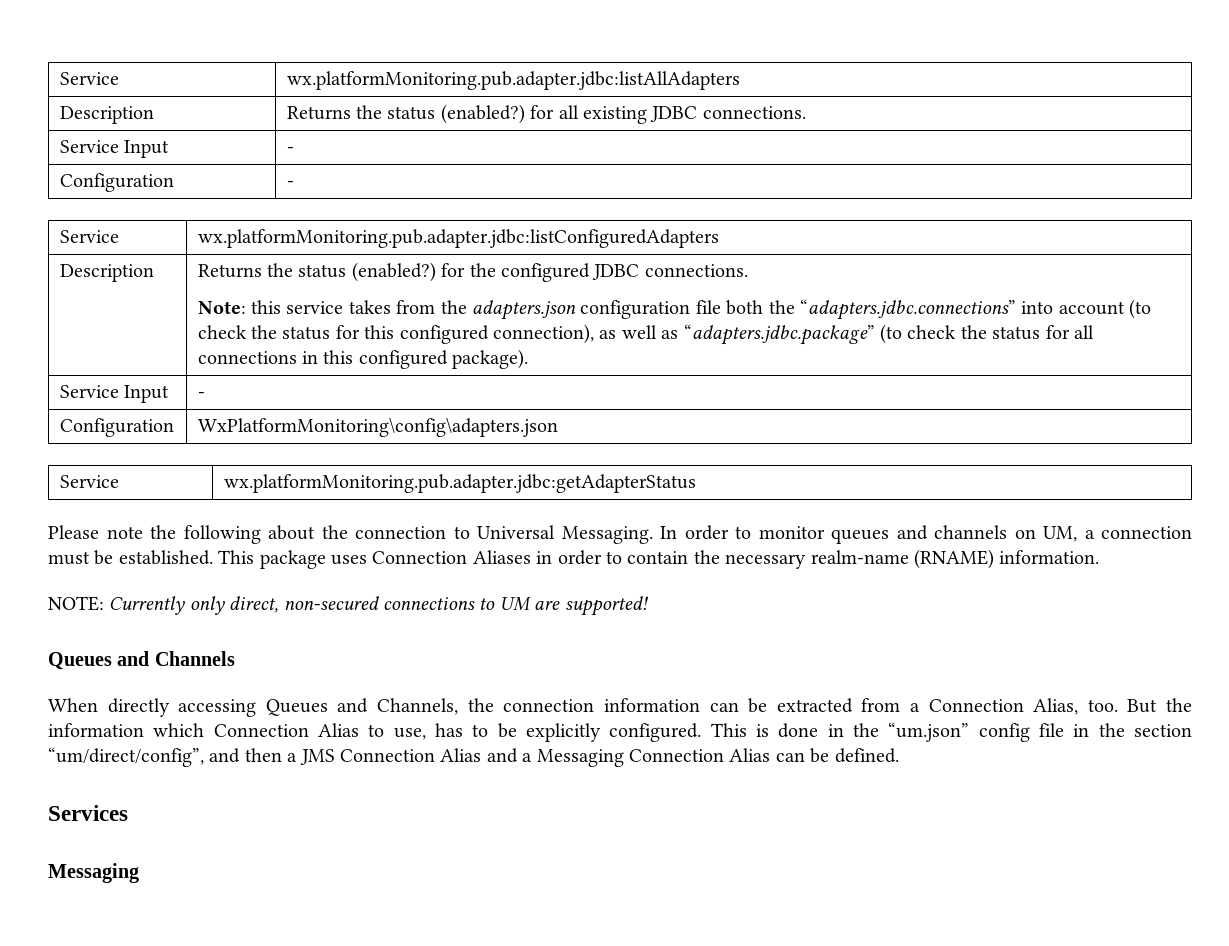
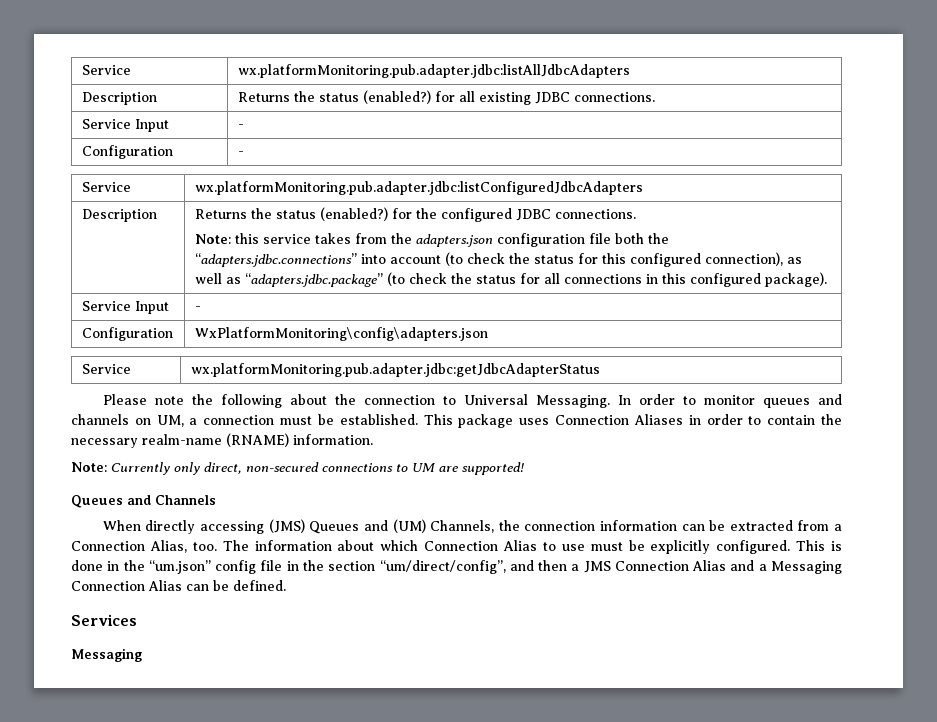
- Service | wx.platformMonitoring.pub.adapter.jdbc:listAllAdapters
+ Service | wx.platformMonitoring.pub.adapter.jdbc:listAllJdbcAdapters
- Service | wx.platformMonitoring.pub.adapter.jdbc:listConfiguredAdapters
+ Service | wx.platformMonitoring.pub.adapter.jdbc:listConfiguredJdbcAdapters
- Service | wx.platformMonitoring.pub.adapter.jdbc:getAdapterStatus
+ Service | wx.platformMonitoring.pub.adapter.jdbc:getJdbcAdapterStatus
- NOTE: Currently only direct, non-secured connections to UM are supported!
+ Note: Currently only direct, non-secured connections to UM are supported!
- When directly accessing Queues and Channels, the connection information can be extracted from a Connection Alias, too.
+ When directly accessing (JMS) Queues and (UM) Channels, the connection information can be extracted from a Connection Alias, too.
- But the information which Connection Alias to use, has to be explicitly configured.
+ The information about which Connection Alias to use must be explicitly configured.

